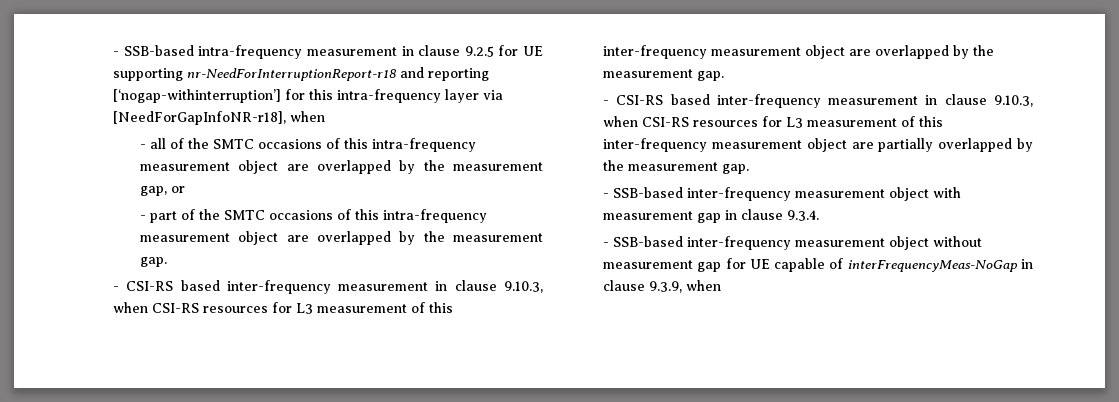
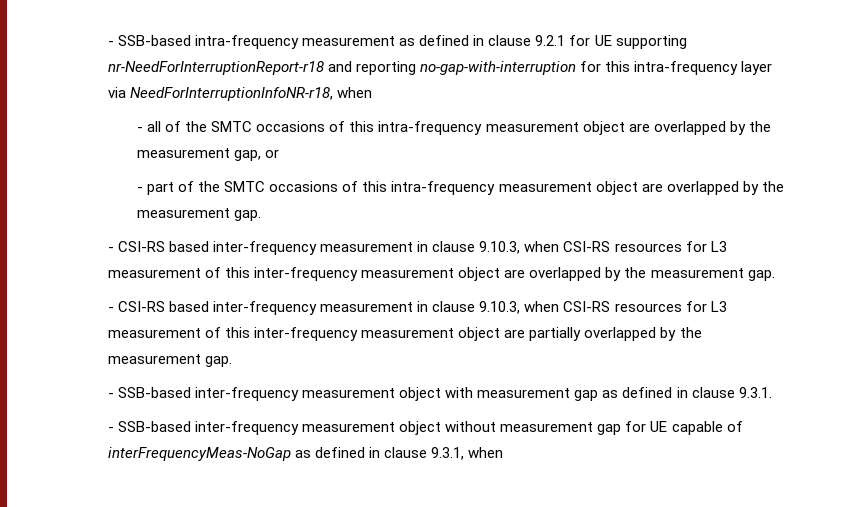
- - SSB-based intra-frequency measurement in clause 9.2.5 for UE supporting nr-NeedForInterruptionReport-r18 and reporting [‘nogap-withinterruption’] for this intra-frequency layer via [NeedForGapInfoNR-r18], when
+ - SSB-based intra-frequency measurement as defined in clause 9.2.1 for UE supporting nr-NeedForInterruptionReport-r18 and reporting no-gap-with-interruption for this intra-frequency layer via NeedForInterruptionInfoNR-r18, when
- - SSB-based inter-frequency measurement object with measurement gap in clause 9.3.4.
+ - SSB-based inter-frequency measurement object with measurement gap as defined in clause 9.3.1.
- - SSB-based inter-frequency measurement object without measurement gap for UE capable of interFrequencyMeas-NoGap in clause 9.3.9, when
+ - SSB-based inter-frequency measurement object without measurement gap for UE capable of interFrequencyMeas-NoGap as defined in clause 9.3.1, when

